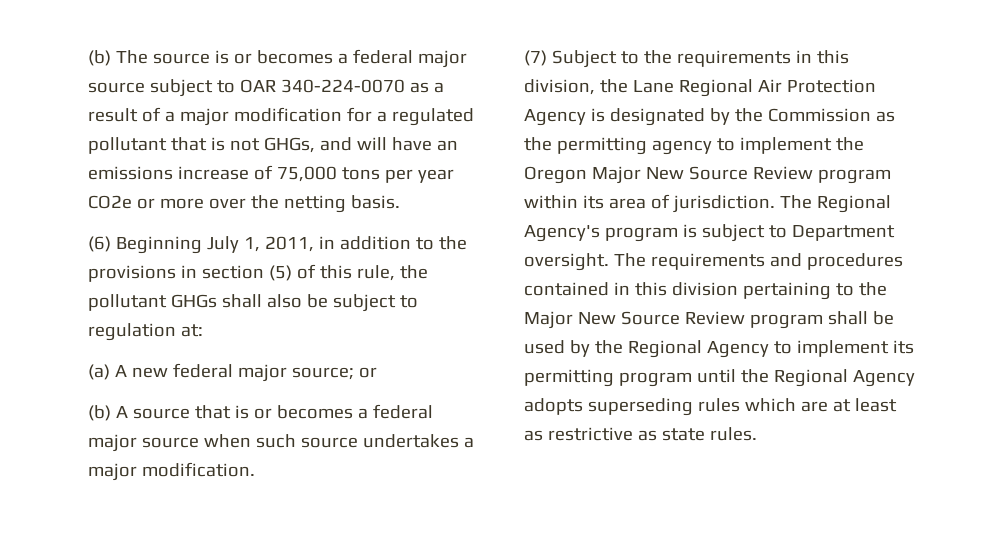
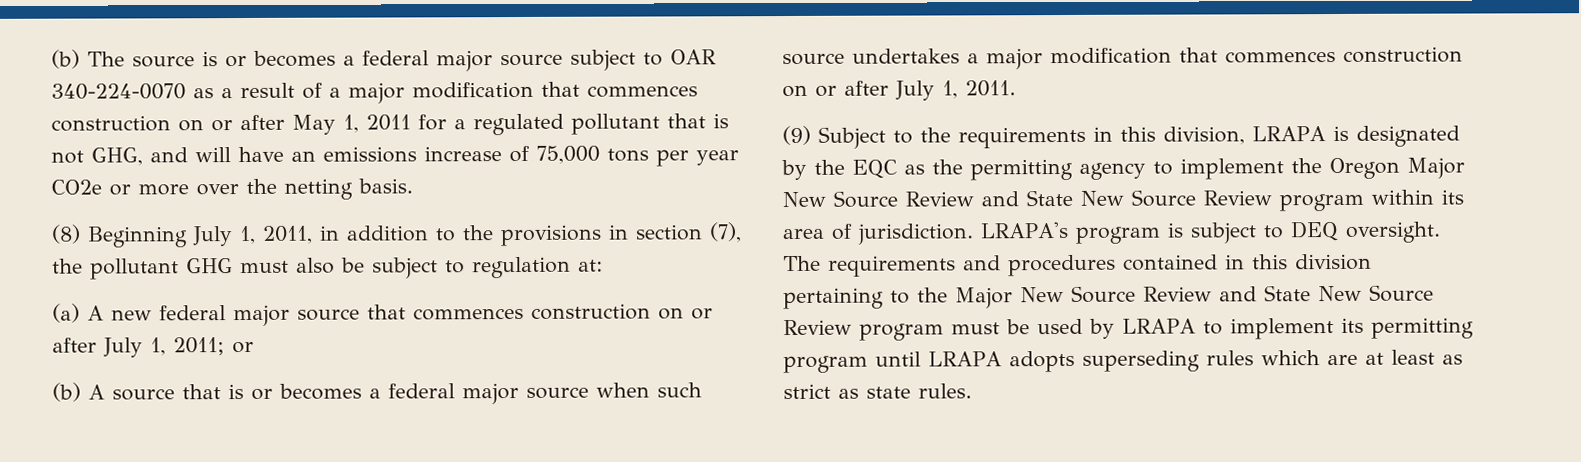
- (b) The source is or becomes a federal major source subject to OAR 340-224-0070 as a result of a major modification for a regulated pollutant that is not GHGs, and will have an emissions increase of 75,000 tons per year CO2e or more over the netting basis.
+ (b) The source is or becomes a federal major source subject to OAR 340-224-0070 as a result of a major modification that commences construction on or after May 1, 2011 for a regulated pollutant that is not GHG, and will have an emissions increase of 75,000 tons per year CO2e or more over the netting basis.
- (6) Beginning July 1, 2011, in addition to the provisions in section (5) of this rule, the pollutant GHGs shall also be subject to regulation at:
+ (8) Beginning July 1, 2011, in addition to the provisions in section (7), the pollutant GHG must also be subject to regulation at:
- (a) A new federal major source; or
+ (a) A new federal major source that commences construction on or after July 1, 2011; or
- (b) A source that is or becomes a federal major source when such source undertakes a major modification.
- (7) Subject to the requirements in this division, the Lane Regional Air Protection Agency is designated by the Commission as the permitting agency to implement the Oregon Major New Source Review program within its area of jurisdiction.
+ (b) A source that is or becomes a federal major source when such source undertakes a major modification that commences construction on or after July 1, 2011.
+ (9) Subject to the requirements in this division, LRAPA is designated by the EQC as the permitting agency to implement the Oregon Major New Source Review and State New Source Review program within its area of jurisdiction.
- The Regional Agency's program is subject to Department oversight.
+ LRAPA's program is subject to DEQ oversight.
- The requirements and procedures contained in this division pertaining to the Major New Source Review program shall be used by the Regional Agency to implement its permitting program until the Regional Agency adopts superseding rules which are at least as restrictive as state rules.
+ The requirements and procedures contained in this division pertaining to the Major New Source Review and State New Source Review program must be used by LRAPA to implement its permitting program until LRAPA adopts superseding rules which are at least as strict as state rules.

